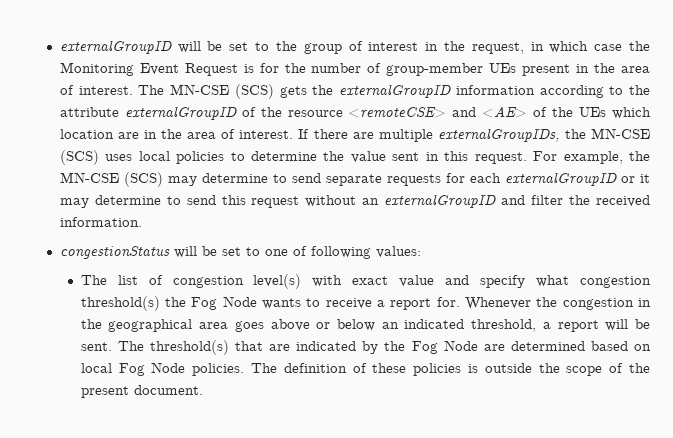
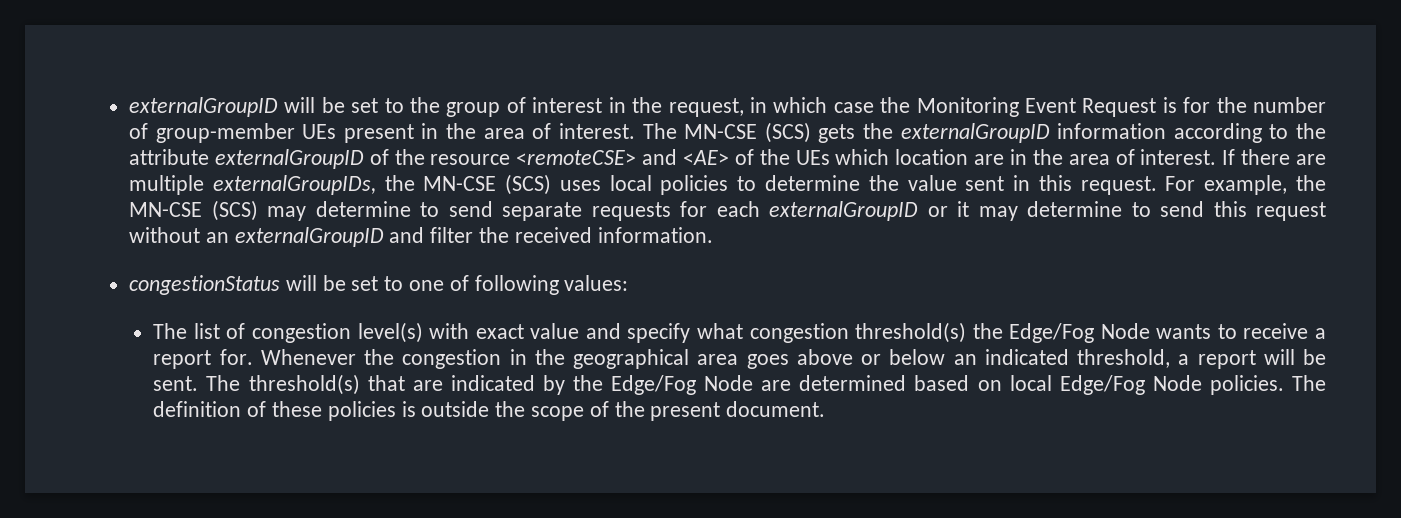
- The list of congestion level(s) with exact value and specify what congestion threshold(s) the Fog Node wants to receive a report for.
+ The list of congestion level(s) with exact value and specify what congestion threshold(s) the Edge/Fog Node wants to receive a report for.
- The threshold(s) that are indicated by the Fog Node are determined based on local Fog Node policies.
+ The threshold(s) that are indicated by the Edge/Fog Node are determined based on local Edge/Fog Node policies.

